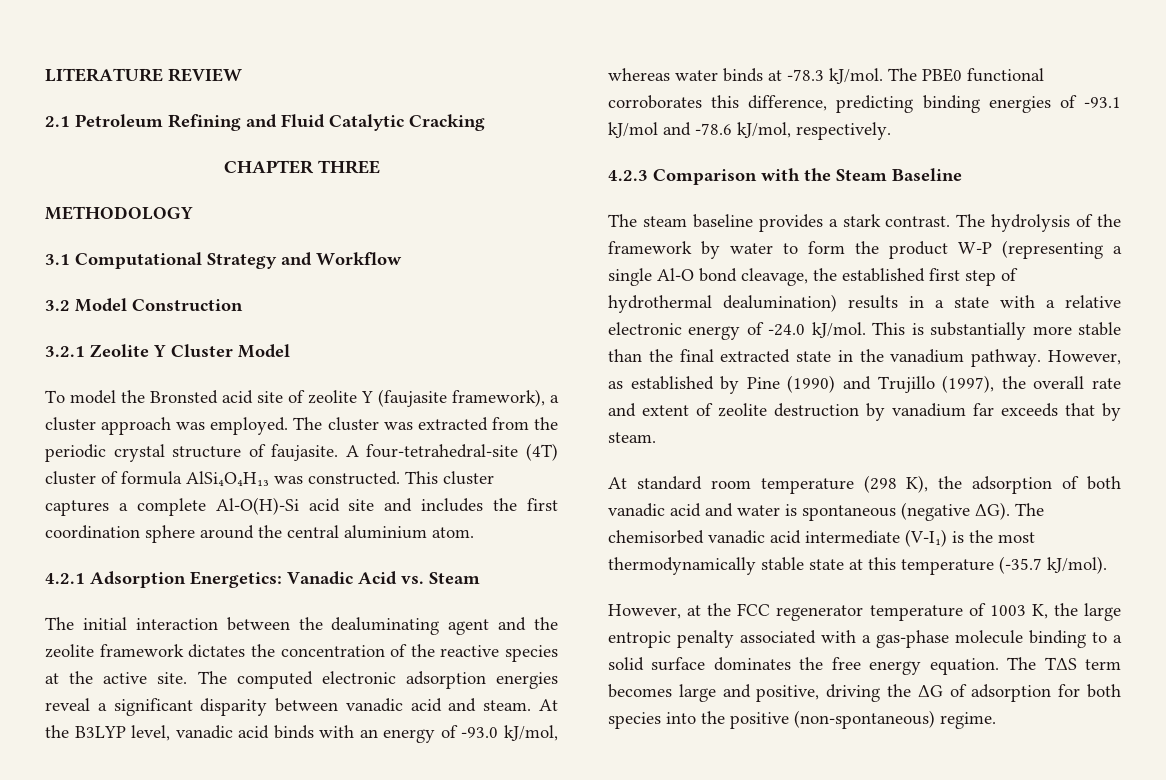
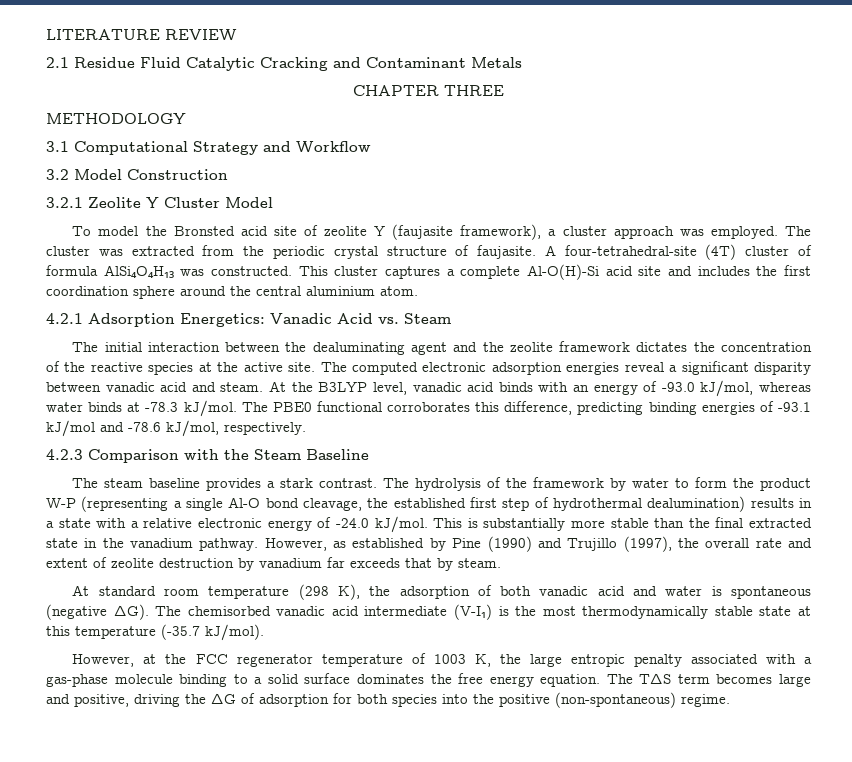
- 2.1 Petroleum Refining and Fluid Catalytic Cracking
+ 2.1 Residue Fluid Catalytic Cracking and Contaminant Metals

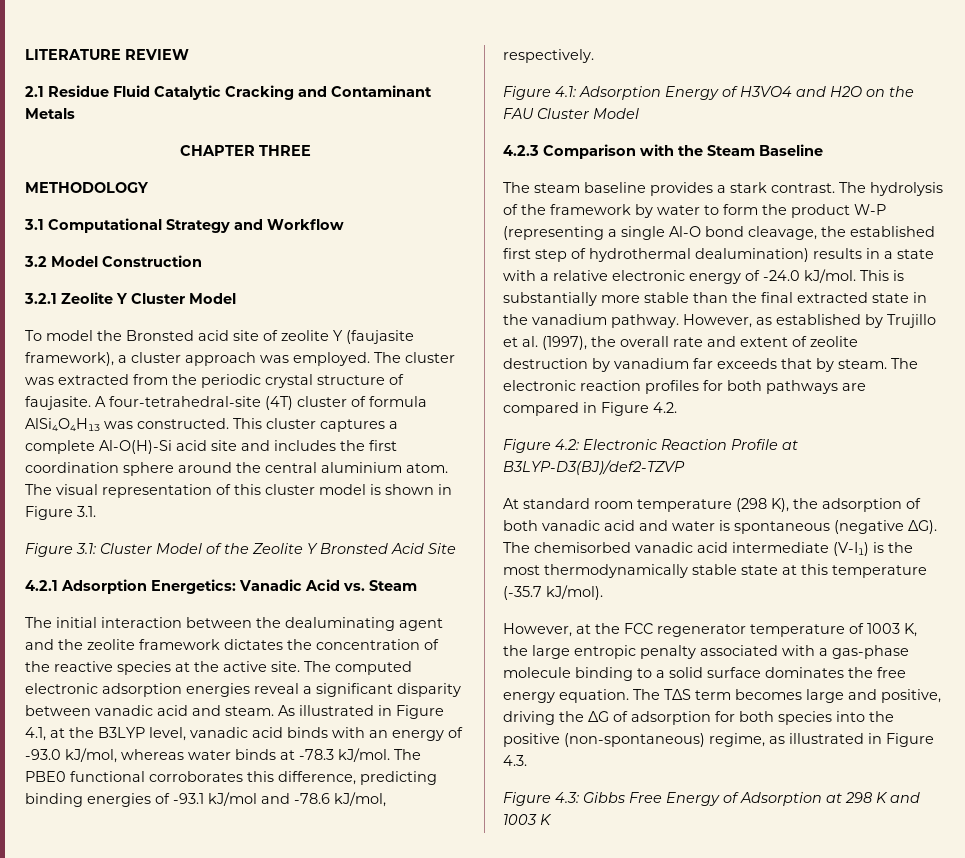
+ The visual representation of this cluster model is shown in Figure 3.1.
+ Figure 3.1: Cluster Model of the Zeolite Y Bronsted Acid Site
- At the B3LYP level, vanadic acid binds with an energy of -93.0 kJ/mol, whereas water binds at -78.3 kJ/mol.
+ As illustrated in Figure 4.1, at the B3LYP level, vanadic acid binds with an energy of -93.0 kJ/mol, whereas water binds at -78.3 kJ/mol.
+ Figure 4.1: Adsorption Energy of H3VO4 and H2O on the FAU Cluster Model
- However, as established by Pine (1990) and Trujillo (1997), the overall rate and extent of zeolite destruction by vanadium far exceeds that by steam.
+ However, as established by Trujillo et al. (1997), the overall rate and extent of zeolite destruction by vanadium far exceeds that by steam. The electronic reaction profiles for both pathways are compared in Figure 4.2.
+ Figure 4.2: Electronic Reaction Profile at B3LYP-D3(BJ)/def2-TZVP
- The TΔS term becomes large and positive, driving the ΔG of adsorption for both species into the positive (non-spontaneous) regime.
+ The TΔS term becomes large and positive, driving the ΔG of adsorption for both species into the positive (non-spontaneous) regime, as illustrated in Figure 4.3.
+ Figure 4.3: Gibbs Free Energy of Adsorption at 298 K and 1003 K

